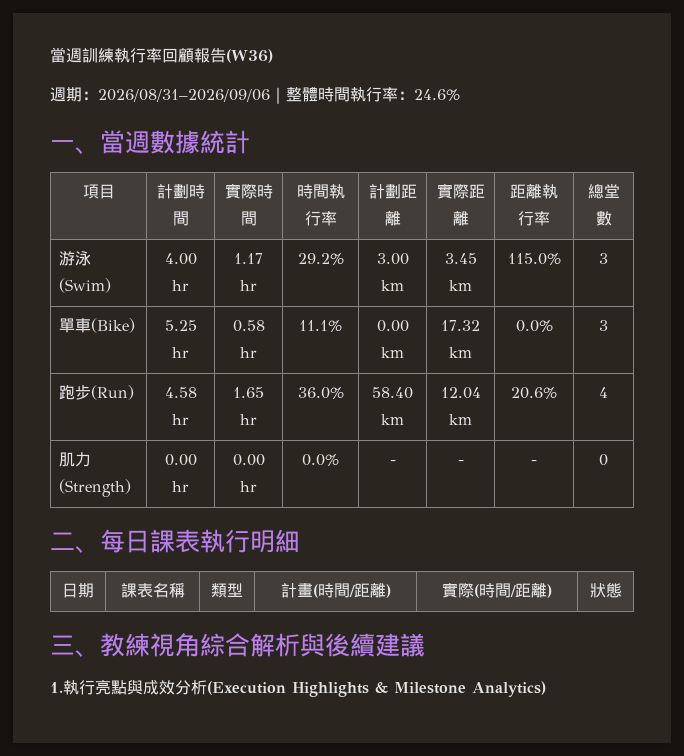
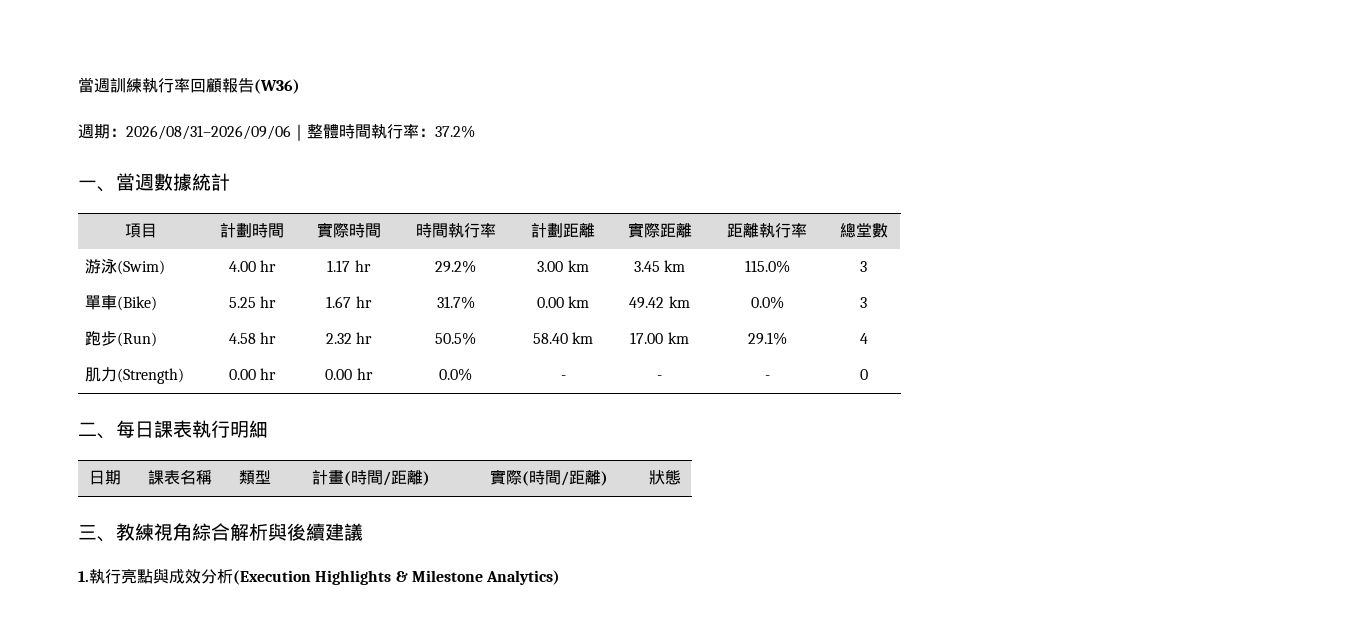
- 週期：2026/08/31–2026/09/06｜整體時間執行率：24.6%
+ 週期：2026/08/31–2026/09/06｜整體時間執行率：37.2%
- 單車(Bike) | 5.25 hr | 0.58 hr | 11.1% | 0.00 km | 17.32 km | 0.0% | 3
+ 單車(Bike) | 5.25 hr | 1.67 hr | 31.7% | 0.00 km | 49.42 km | 0.0% | 3
- 跑步(Run) | 4.58 hr | 1.65 hr | 36.0% | 58.40 km | 12.04 km | 20.6% | 4
+ 跑步(Run) | 4.58 hr | 2.32 hr | 50.5% | 58.40 km | 17.00 km | 29.1% | 4

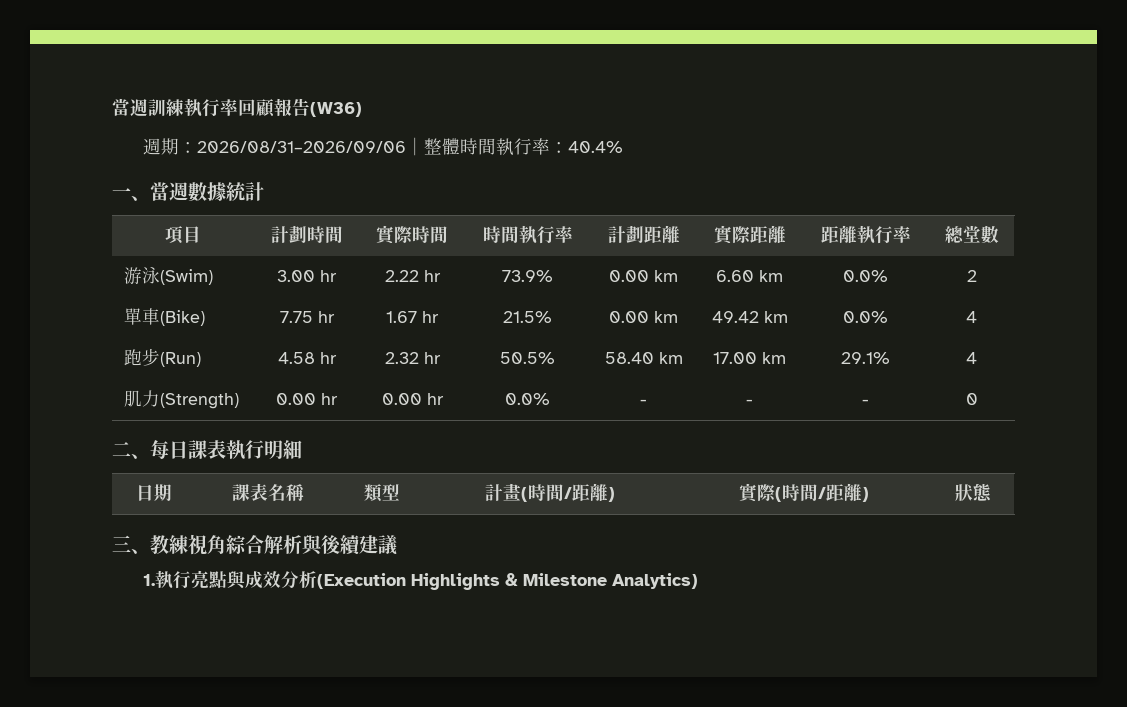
- 週期：2026/08/31–2026/09/06｜整體時間執行率：37.2%
+ 週期：2026/08/31–2026/09/06｜整體時間執行率：40.4%
- 游泳(Swim) | 4.00 hr | 1.17 hr | 29.2% | 3.00 km | 3.45 km | 115.0% | 3
+ 游泳(Swim) | 3.00 hr | 2.22 hr | 73.9% | 0.00 km | 6.60 km | 0.0% | 2
- 單車(Bike) | 5.25 hr | 1.67 hr | 31.7% | 0.00 km | 49.42 km | 0.0% | 3
+ 單車(Bike) | 7.75 hr | 1.67 hr | 21.5% | 0.00 km | 49.42 km | 0.0% | 4

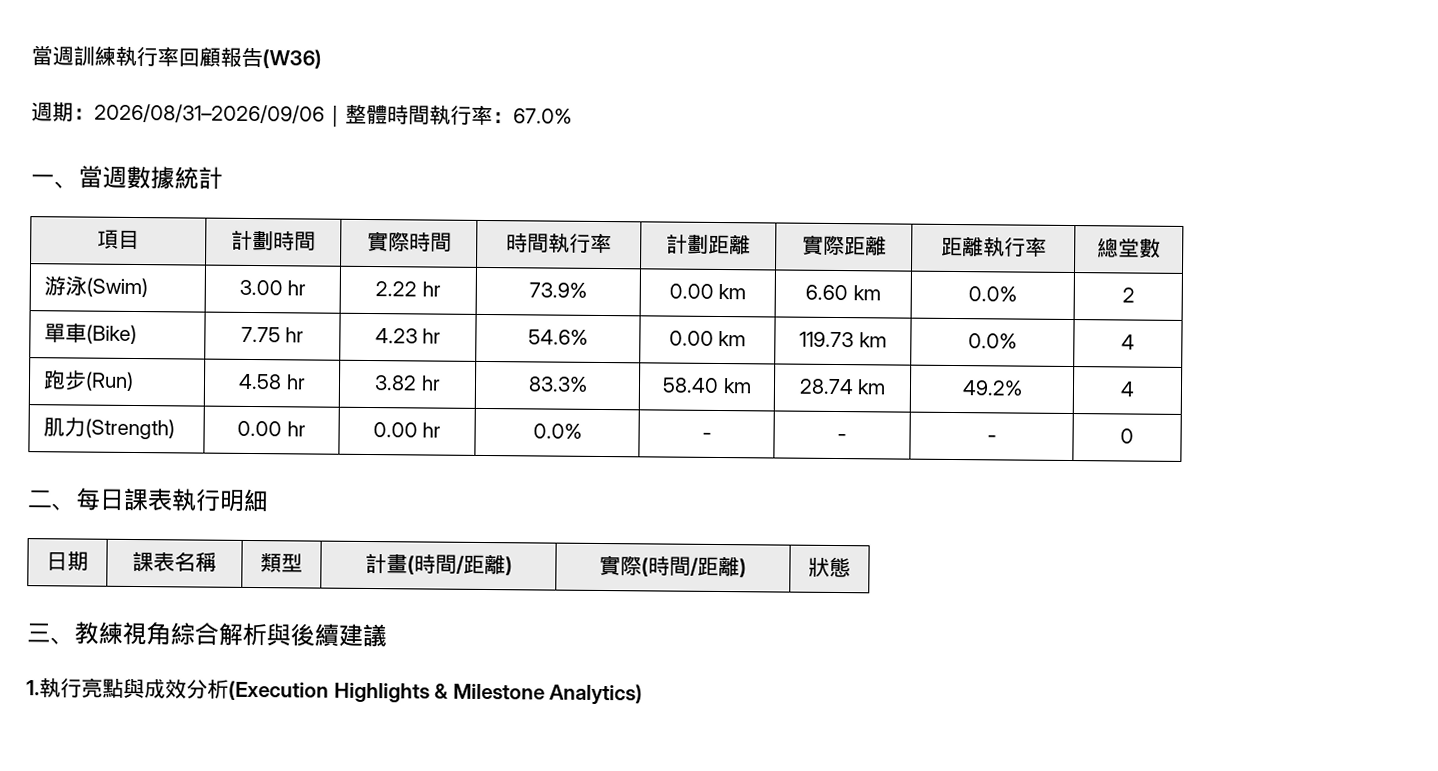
- 週期：2026/08/31–2026/09/06｜整體時間執行率：40.4%
+ 週期：2026/08/31–2026/09/06｜整體時間執行率：67.0%
- 單車(Bike) | 7.75 hr | 1.67 hr | 21.5% | 0.00 km | 49.42 km | 0.0% | 4
+ 單車(Bike) | 7.75 hr | 4.23 hr | 54.6% | 0.00 km | 119.73 km | 0.0% | 4
- 跑步(Run) | 4.58 hr | 2.32 hr | 50.5% | 58.40 km | 17.00 km | 29.1% | 4
+ 跑步(Run) | 4.58 hr | 3.82 hr | 83.3% | 58.40 km | 28.74 km | 49.2% | 4

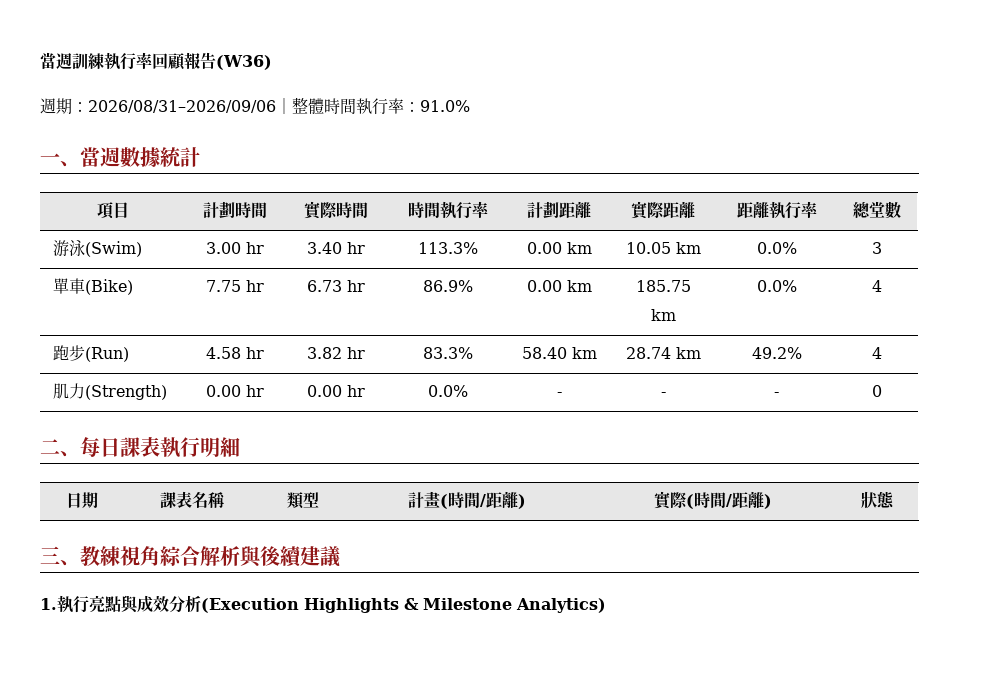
- 週期：2026/08/31–2026/09/06｜整體時間執行率：67.0%
+ 週期：2026/08/31–2026/09/06｜整體時間執行率：91.0%
- 游泳(Swim) | 3.00 hr | 2.22 hr | 73.9% | 0.00 km | 6.60 km | 0.0% | 2
+ 游泳(Swim) | 3.00 hr | 3.40 hr | 113.3% | 0.00 km | 10.05 km | 0.0% | 3
- 單車(Bike) | 7.75 hr | 4.23 hr | 54.6% | 0.00 km | 119.73 km | 0.0% | 4
+ 單車(Bike) | 7.75 hr | 6.73 hr | 86.9% | 0.00 km | 185.75 km | 0.0% | 4

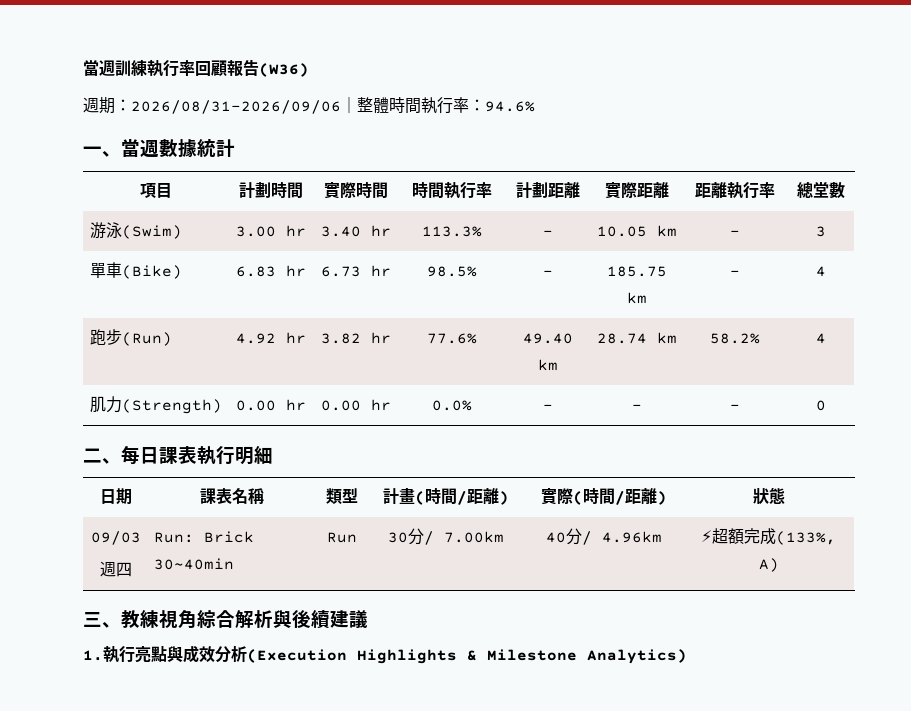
- 週期：2026/08/31–2026/09/06｜整體時間執行率：91.0%
+ 週期：2026/08/31–2026/09/06｜整體時間執行率：94.6%
- 游泳(Swim) | 3.00 hr | 3.40 hr | 113.3% | 0.00 km | 10.05 km | 0.0% | 3
+ 游泳(Swim) | 3.00 hr | 3.40 hr | 113.3% | - | 10.05 km | - | 3
- 單車(Bike) | 7.75 hr | 6.73 hr | 86.9% | 0.00 km | 185.75 km | 0.0% | 4
+ 單車(Bike) | 6.83 hr | 6.73 hr | 98.5% | - | 185.75 km | - | 4
- 跑步(Run) | 4.58 hr | 3.82 hr | 83.3% | 58.40 km | 28.74 km | 49.2% | 4
+ 跑步(Run) | 4.92 hr | 3.82 hr | 77.6% | 49.40 km | 28.74 km | 58.2% | 4
+ 09/03
+ 週四 | Run: Brick 30~40min | Run | 30分/ 7.00km | 40分/ 4.96km | ⚡超額完成(133%, A)

